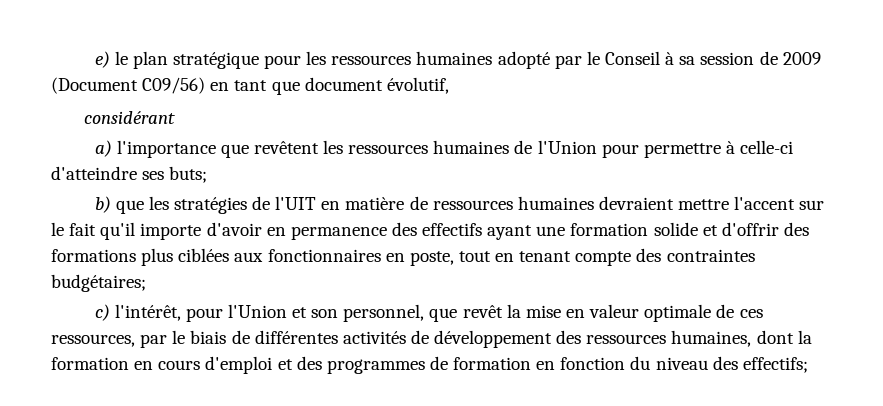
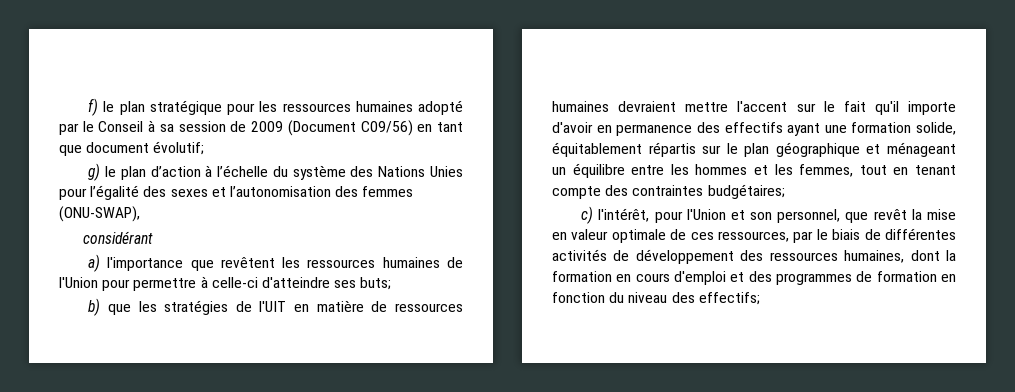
- e) le plan stratégique pour les ressources humaines adopté par le Conseil à sa session de 2009 (Document C09/56) en tant que document évolutif,
+ f) le plan stratégique pour les ressources humaines adopté par le Conseil à sa session de 2009 (Document C09/56) en tant que document évolutif;
+ g) le plan d’action à l’échelle du système des Nations Unies pour l’égalité des sexes et l’autonomisation des femmes (ONU-SWAP),
- b) que les stratégies de l'UIT en matière de ressources humaines devraient mettre l'accent sur le fait qu'il importe d'avoir en permanence des effectifs ayant une formation solide et d'offrir des formations plus ciblées aux fonctionnaires en poste, tout en tenant compte des contraintes budgétaires;
+ b) que les stratégies de l'UIT en matière de ressources humaines devraient mettre l'accent sur le fait qu'il importe d'avoir en permanence des effectifs ayant une formation solide, équitablement répartis sur le plan géographique et ménageant un équilibre entre les hommes et les femmes, tout en tenant compte des contraintes budgétaires;

